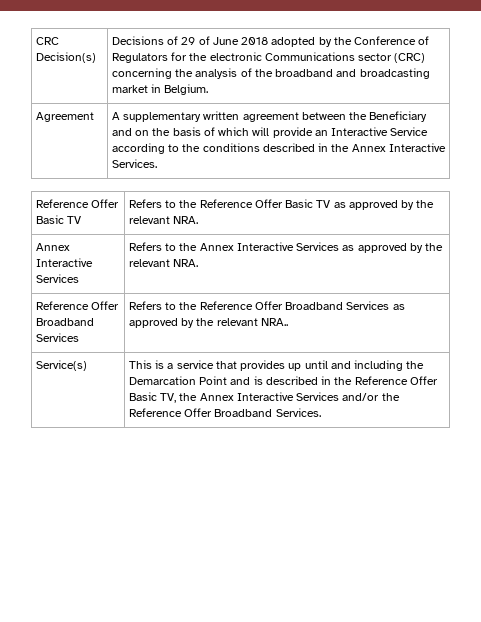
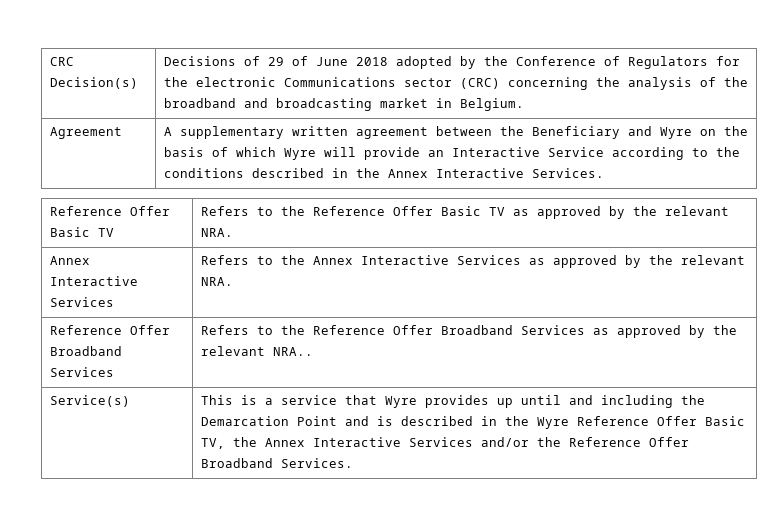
- Agreement | A supplementary written agreement between the Beneficiary and on the basis of which will provide an Interactive Service according to the conditions described in the Annex Interactive Services.
+ Agreement | A supplementary written agreement between the Beneficiary and Wyre on the basis of which Wyre will provide an Interactive Service according to the conditions described in the Annex Interactive Services.
- Service(s) | This is a service that provides up until and including the Demarcation Point and is described in the Reference Offer Basic TV, the Annex Interactive Services and/or the Reference Offer Broadband Services.
+ Service(s) | This is a service that Wyre provides up until and including the Demarcation Point and is described in the Wyre Reference Offer Basic TV, the Annex Interactive Services and/or the Reference Offer Broadband Services.

